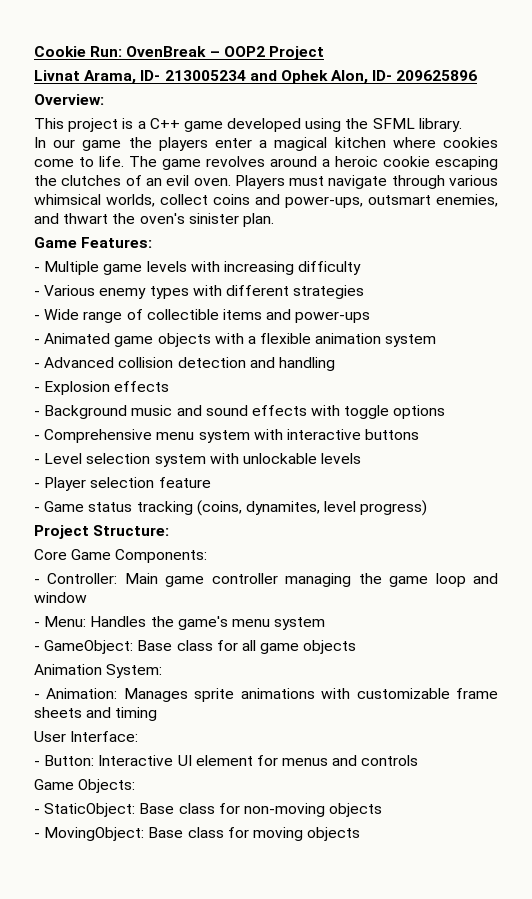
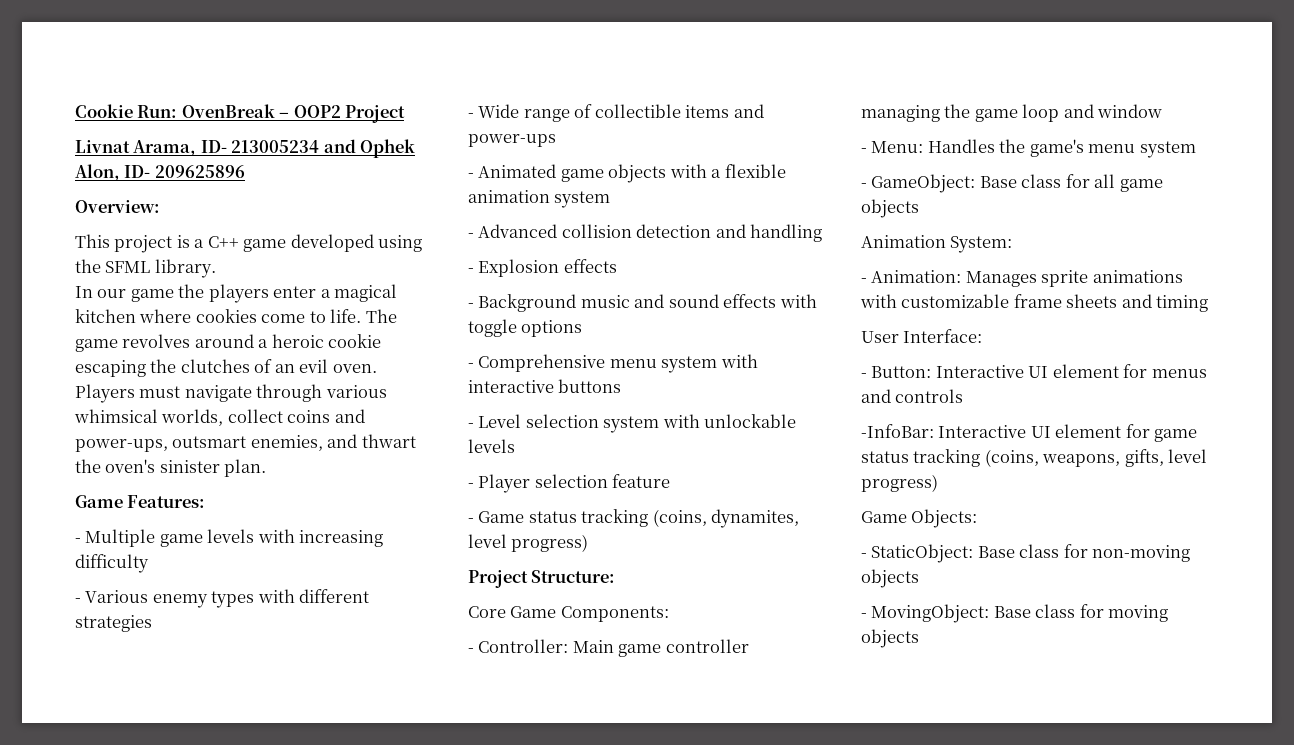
+ -InfoBar: Interactive UI element for game status tracking (coins, weapons, gifts, level progress)

